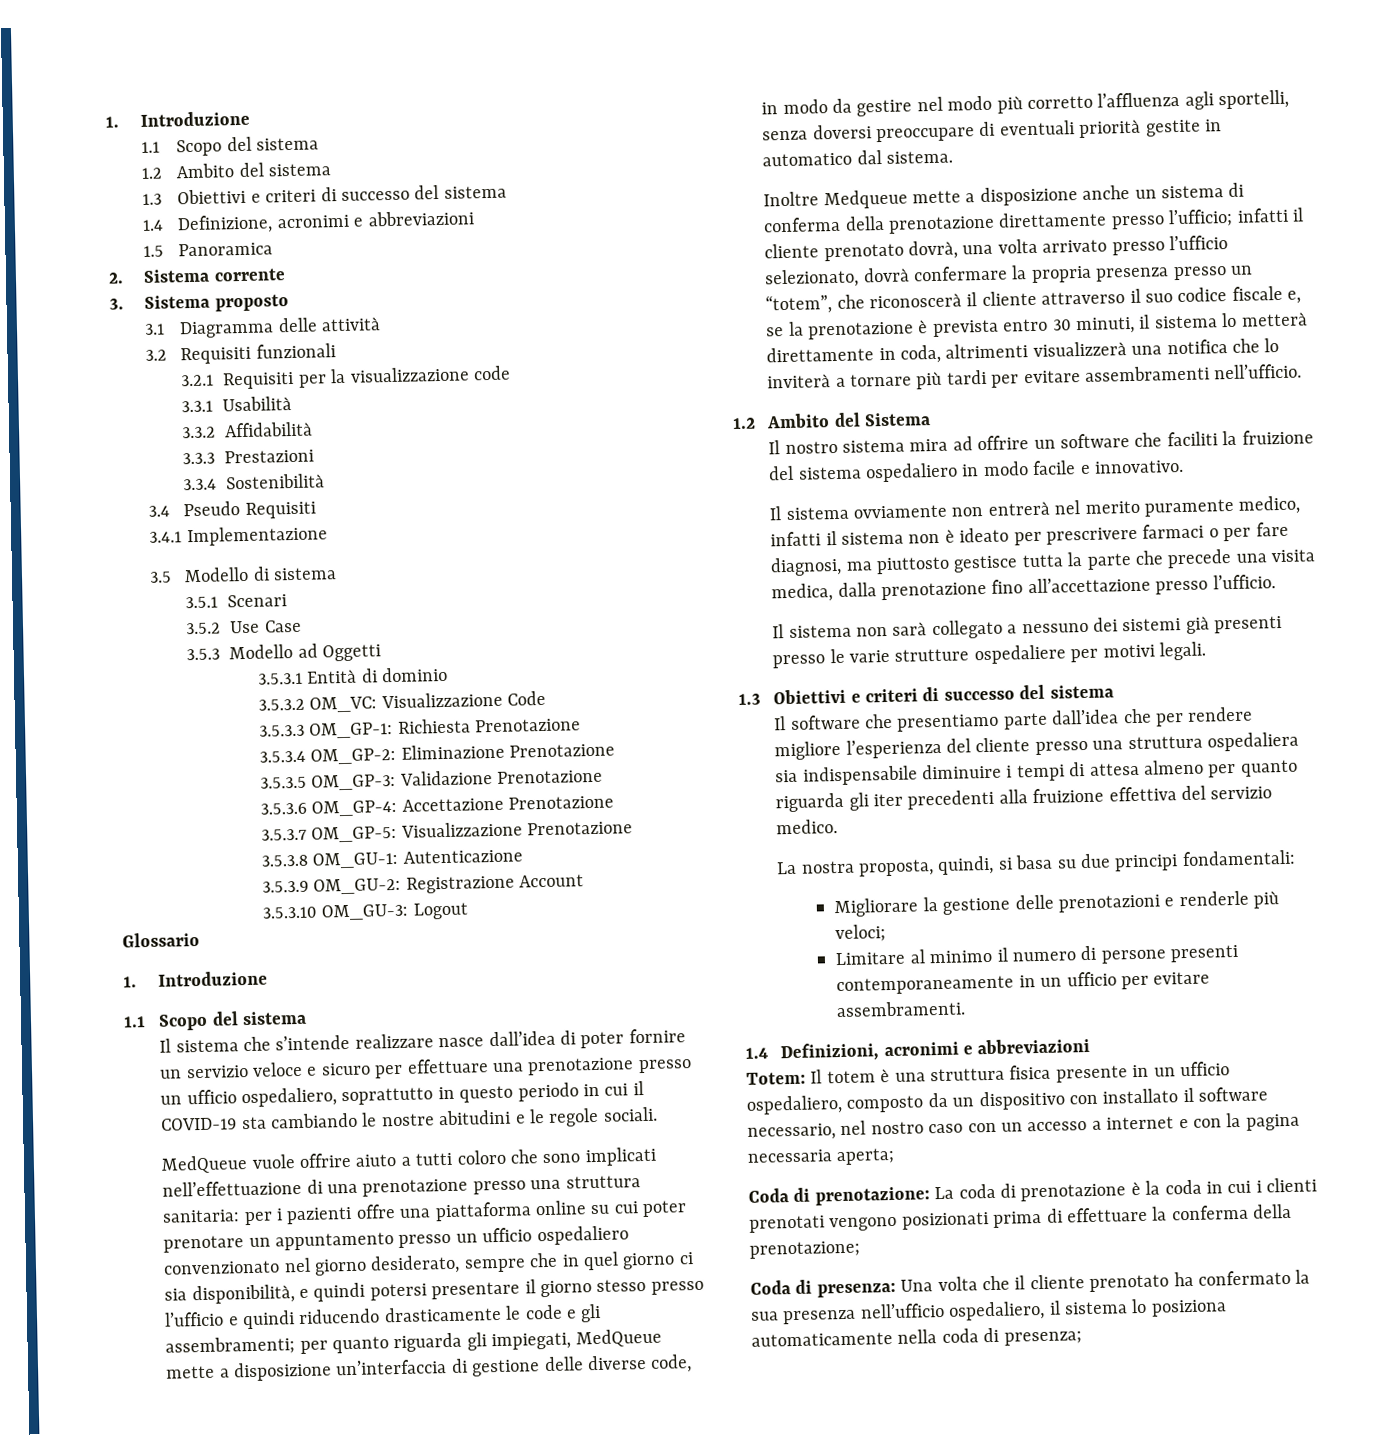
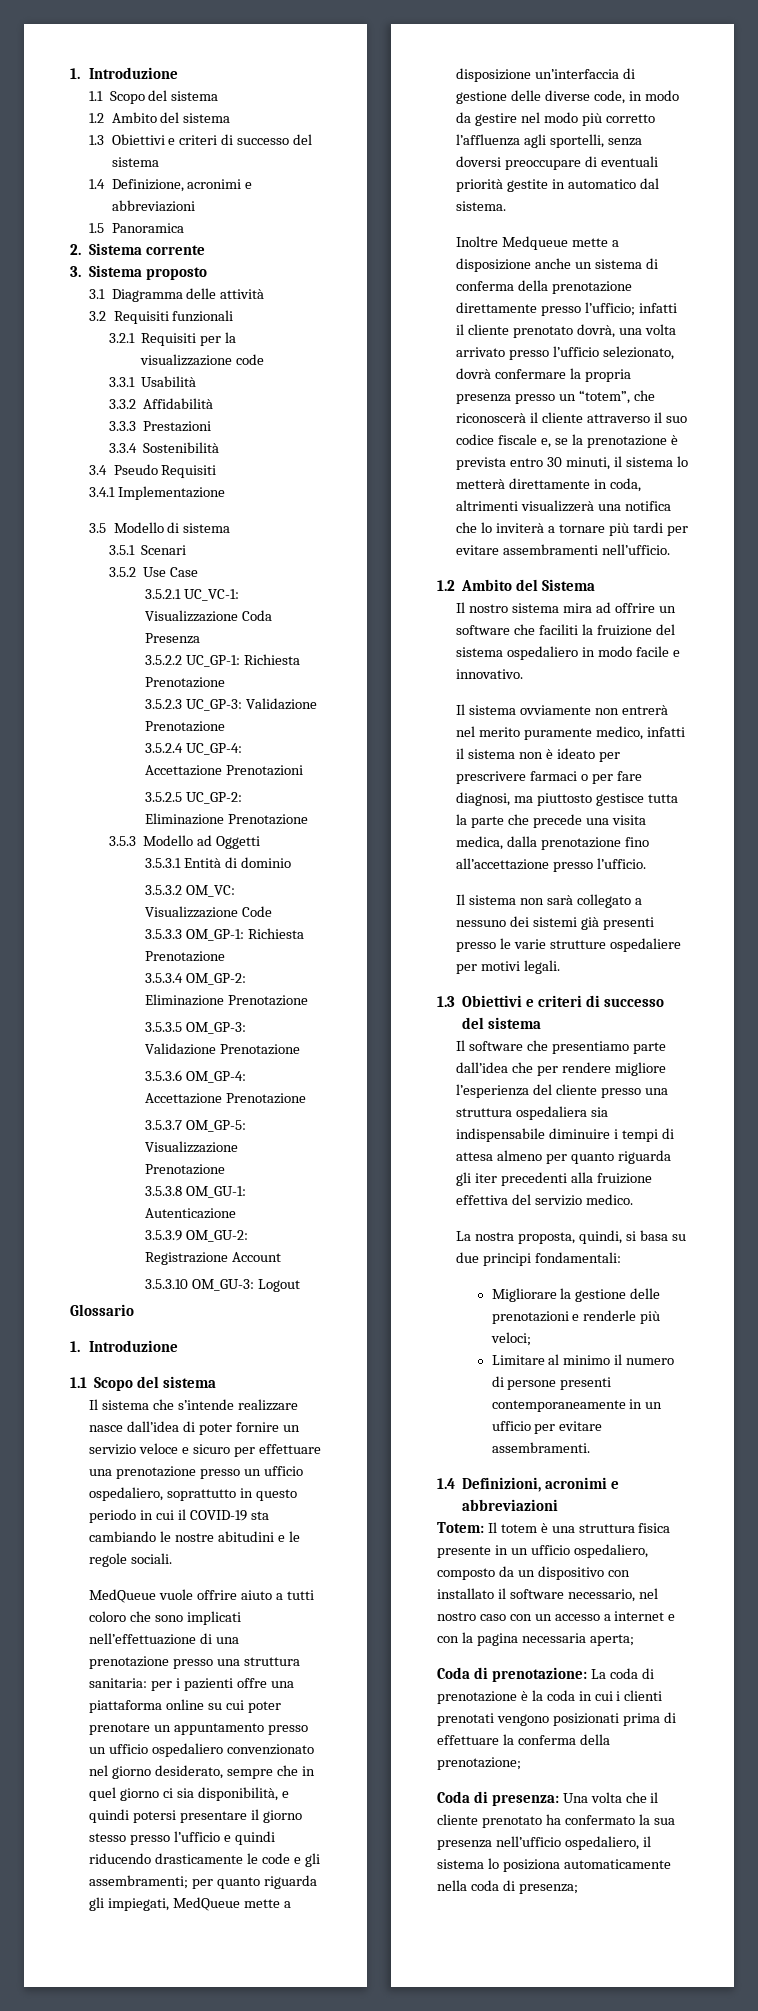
+ 3.5.2.1 UC_VC-1: Visualizzazione Coda Presenza
+ 3.5.2.2 UC_GP-1: Richiesta Prenotazione
+ 3.5.2.3 UC_GP-3: Validazione Prenotazione
+ 3.5.2.4 UC_GP-4: Accettazione Prenotazioni
+ 3.5.2.5 UC_GP-2: Eliminazione Prenotazione

